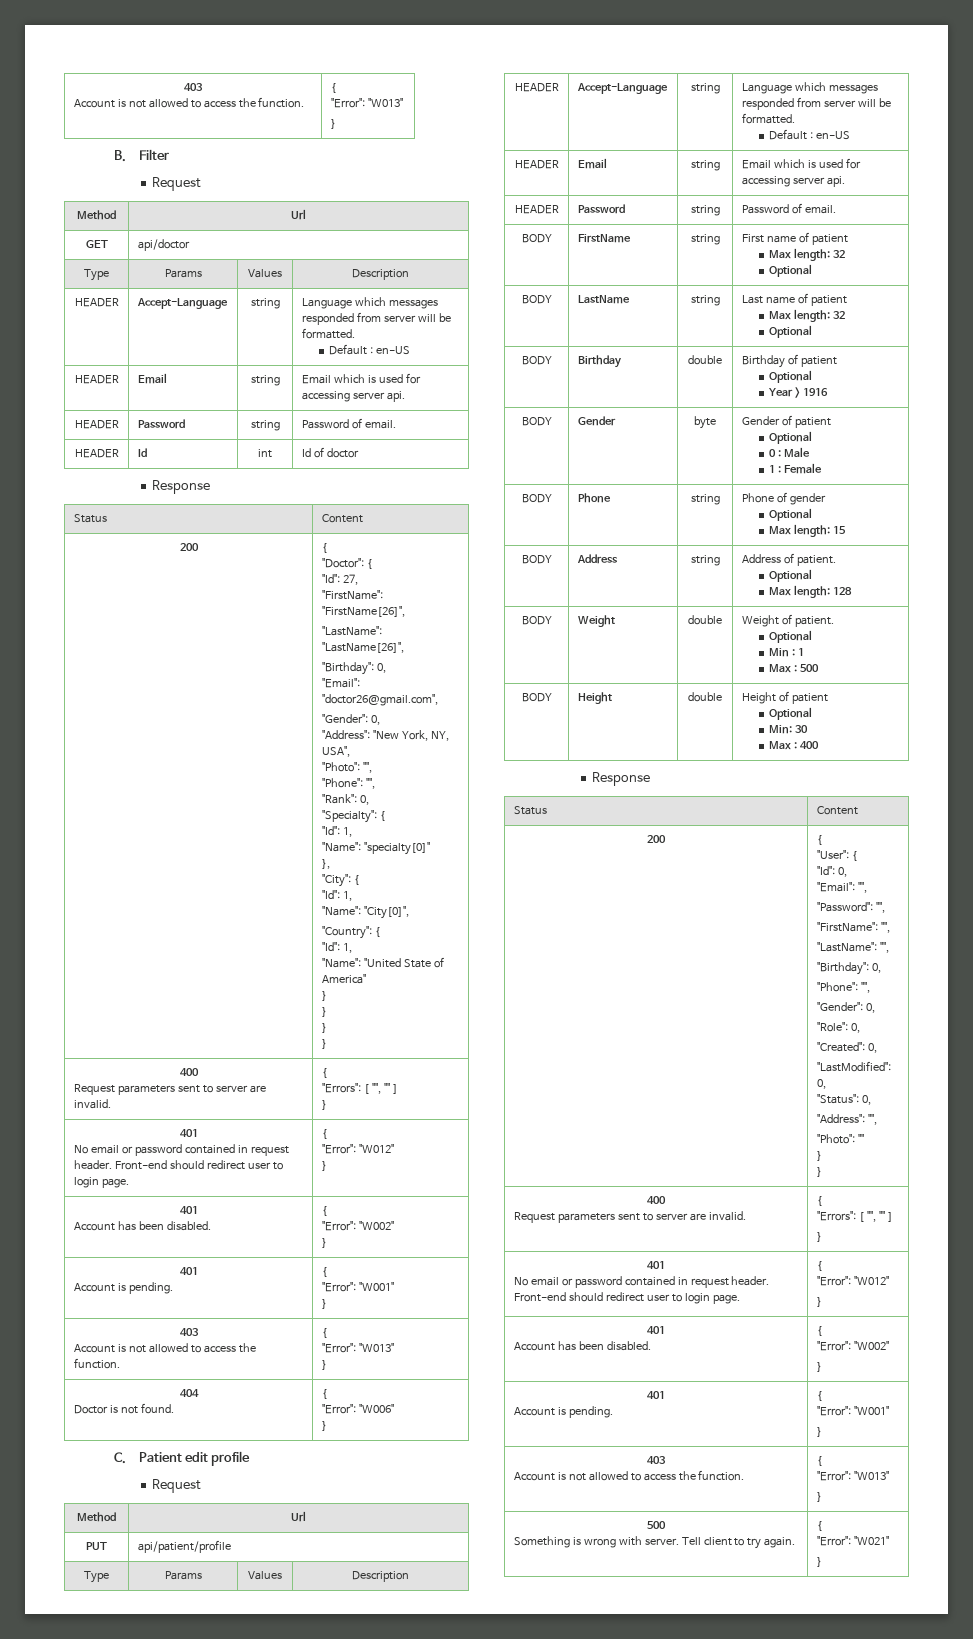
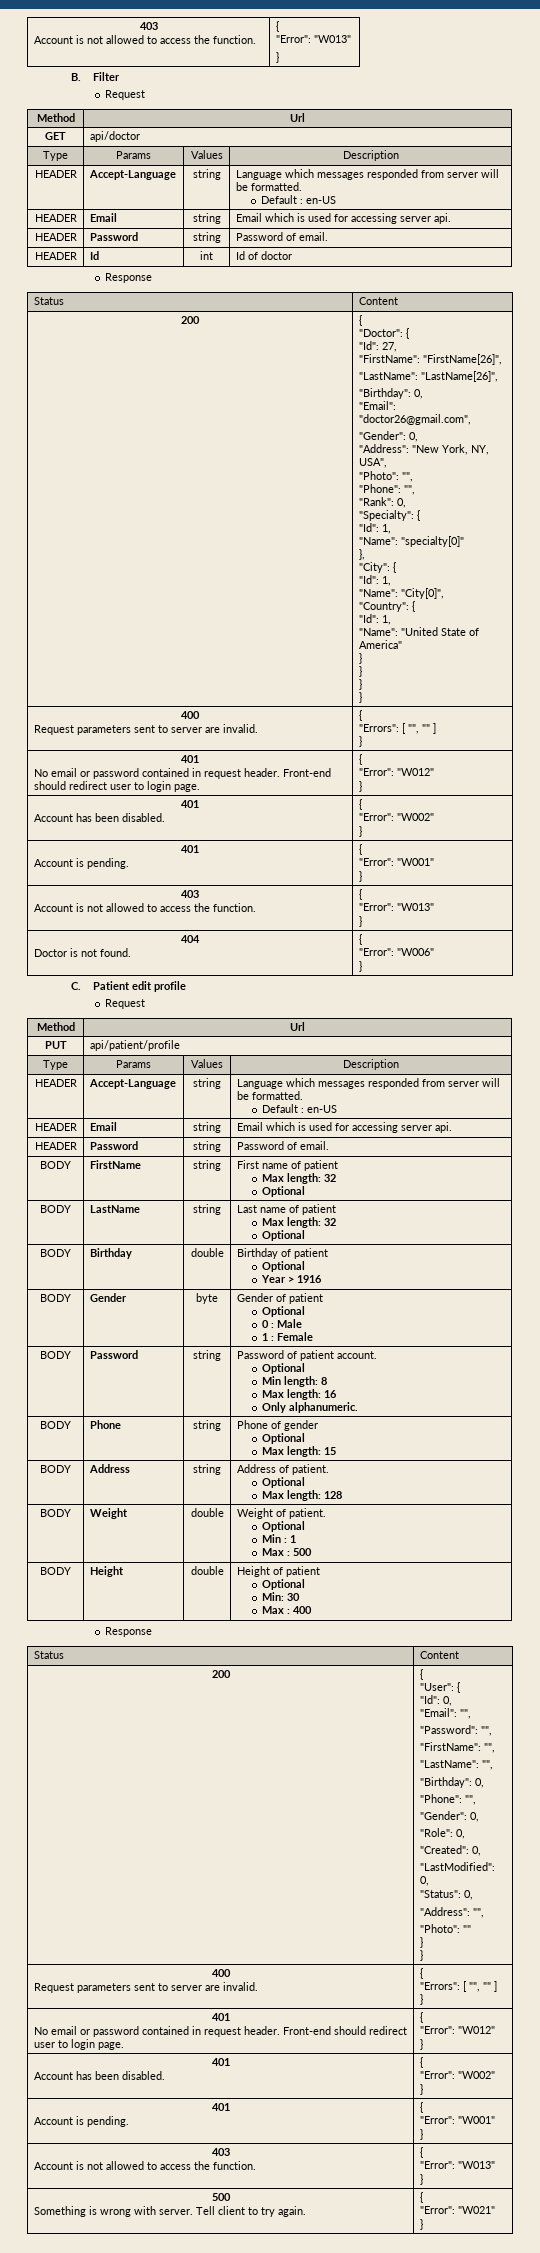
+ BODY | Password | string | Password of patient account.
+ Optional
+ Min length: 8
+ Max length: 16
+ Only alphanumeric.

